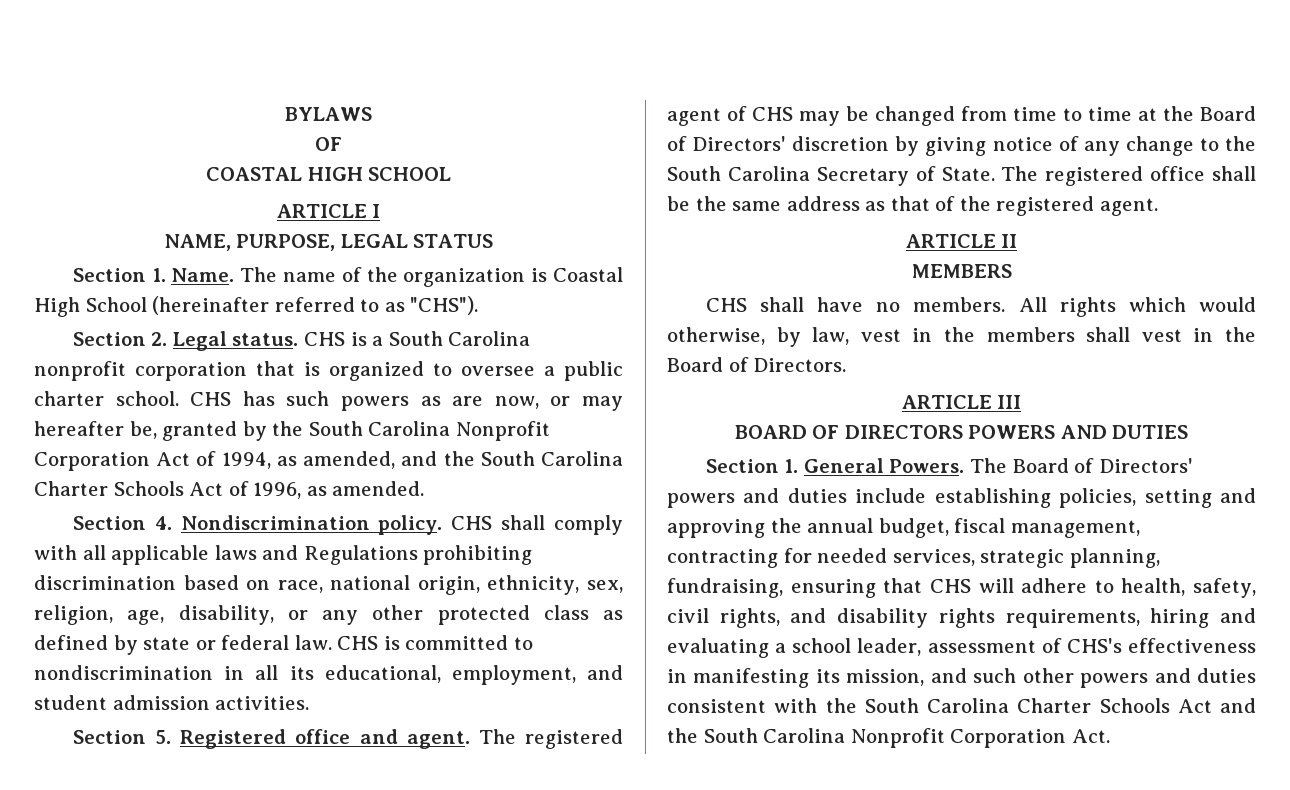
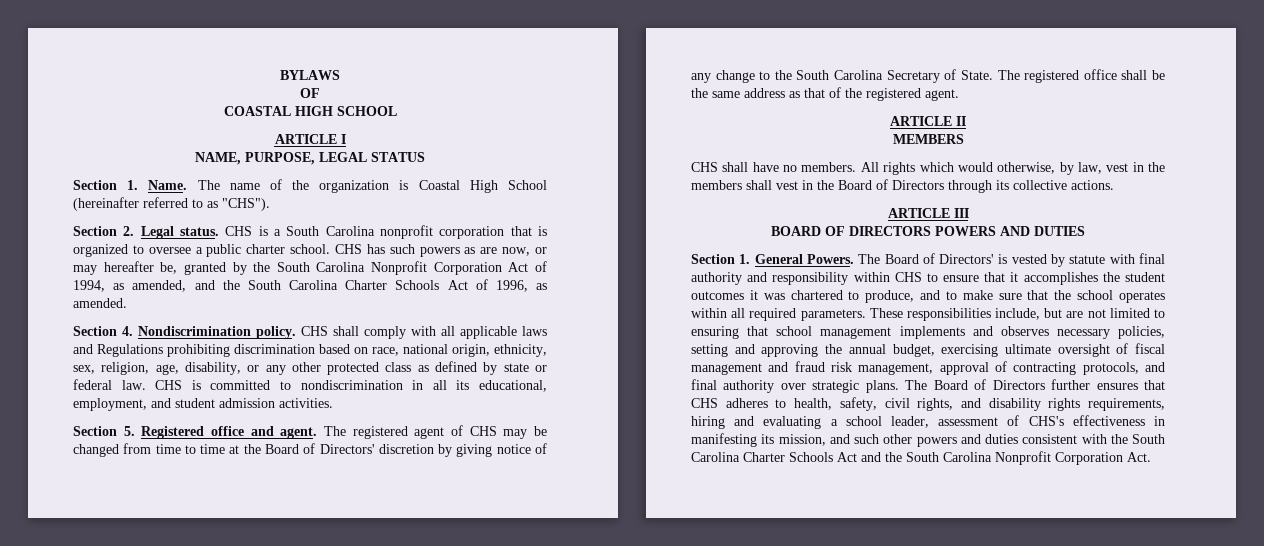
- All rights which would otherwise, by law, vest in the members shall vest in the Board of Directors.
+ All rights which would otherwise, by law, vest in the members shall vest in the Board of Directors through its collective actions.
- The Board of Directors' powers and duties include establishing policies, setting and approving the annual budget, fiscal management, contracting for needed services, strategic planning, fundraising, ensuring that CHS will adhere to health, safety, civil rights, and disability rights requirements, hiring and evaluating a school leader, assessment of CHS's effectiveness in manifesting its mission, and such other powers and duties consistent with the South Carolina Charter Schools Act and the South Carolina Nonprofit Corporation Act.
+ The Board of Directors' is vested by statute with final authority and responsibility within CHS to ensure that it accomplishes the student outcomes it was chartered to produce, and to make sure that the school operates within all required parameters. These responsibilities include, but are not limited to ensuring that school management implements and observes necessary policies, setting and approving the annual budget, exercising ultimate oversight of fiscal management and fraud risk management, approval of contracting protocols, and final authority over strategic plans. The Board of Directors further ensures that CHS adheres to health, safety, civil rights, and disability rights requirements, hiring and evaluating a school leader, assessment of CHS's effectiveness in manifesting its mission, and such other powers and duties consistent with the South Carolina Charter Schools Act and the South Carolina Nonprofit Corporation Act.

